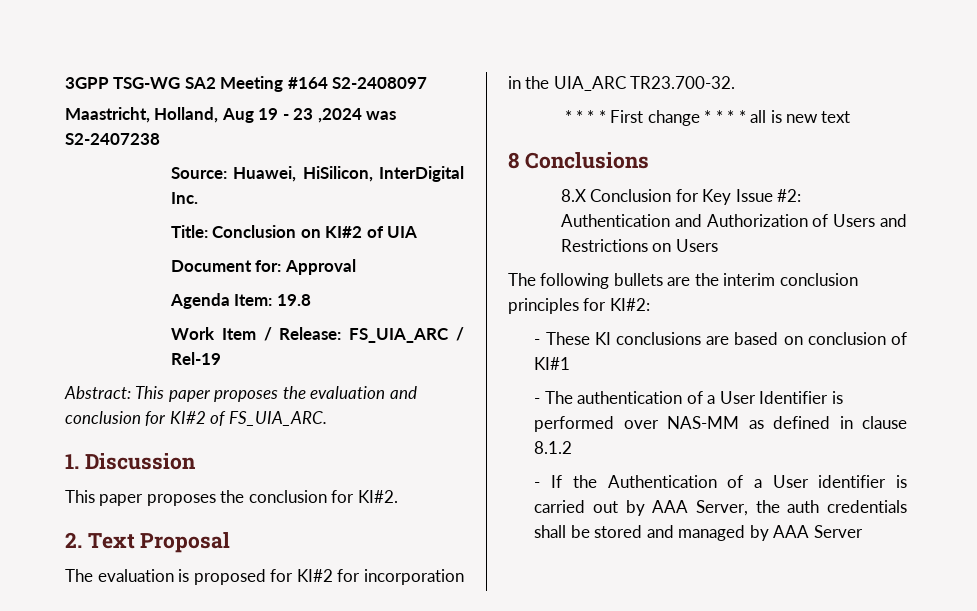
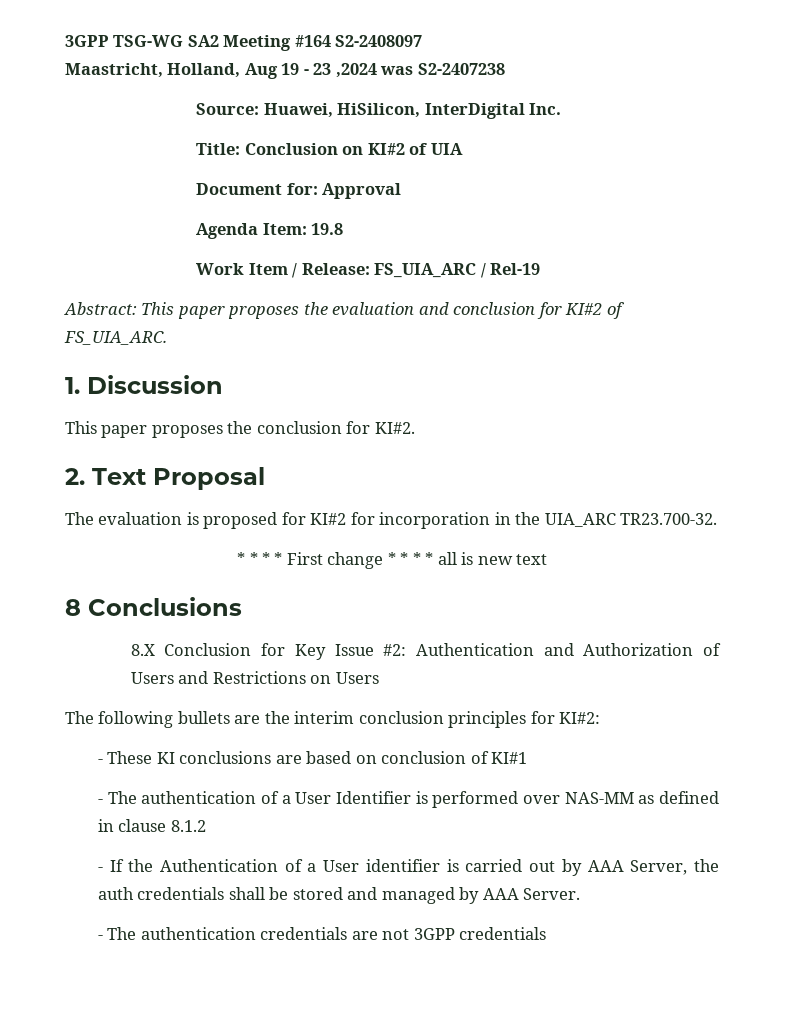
- - If the Authentication of a User identifier is carried out by AAA Server, the auth credentials shall be stored and managed by AAA Server
+ - If the Authentication of a User identifier is carried out by AAA Server, the auth credentials shall be stored and managed by AAA Server.
+ - The authentication credentials are not 3GPP credentials

